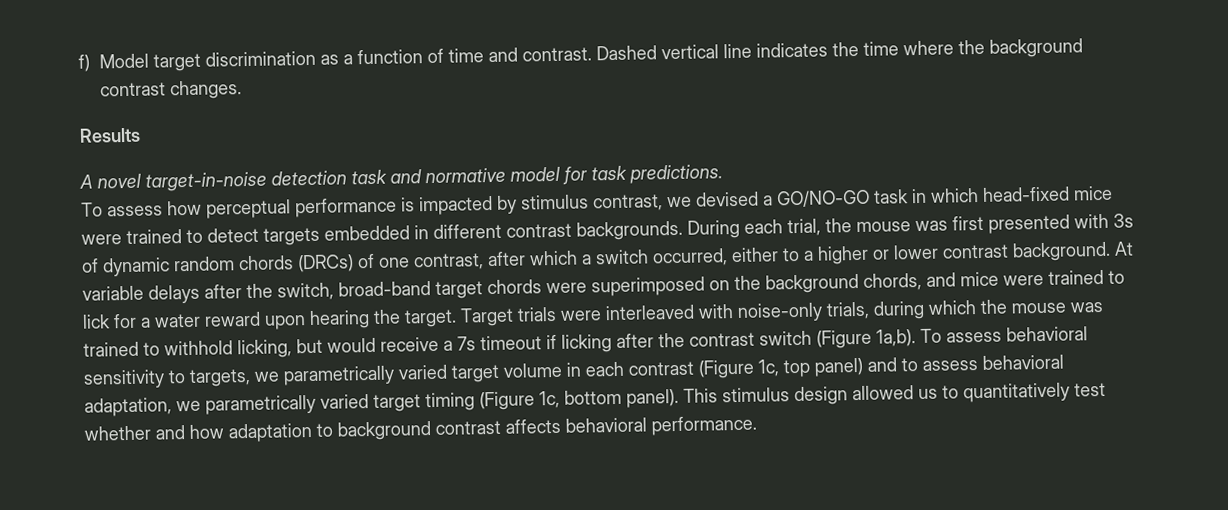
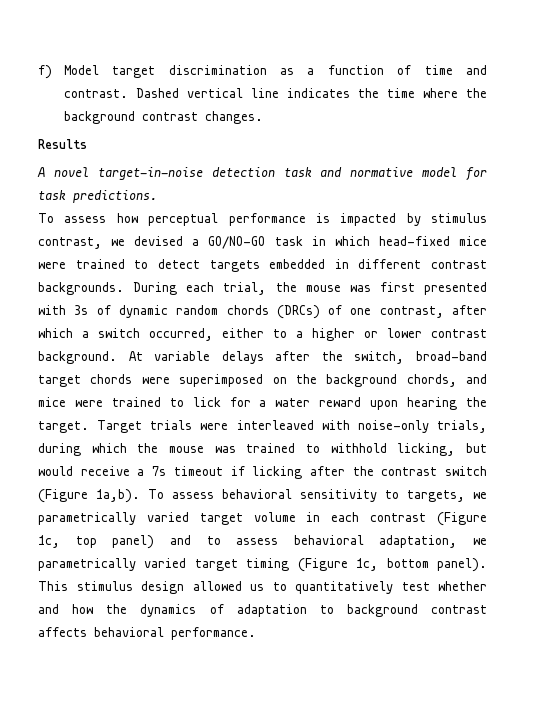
- This stimulus design allowed us to quantitatively test whether and how adaptation to background contrast affects behavioral performance.
+ This stimulus design allowed us to quantitatively test whether and how the dynamics of adaptation to background contrast affects behavioral performance.

